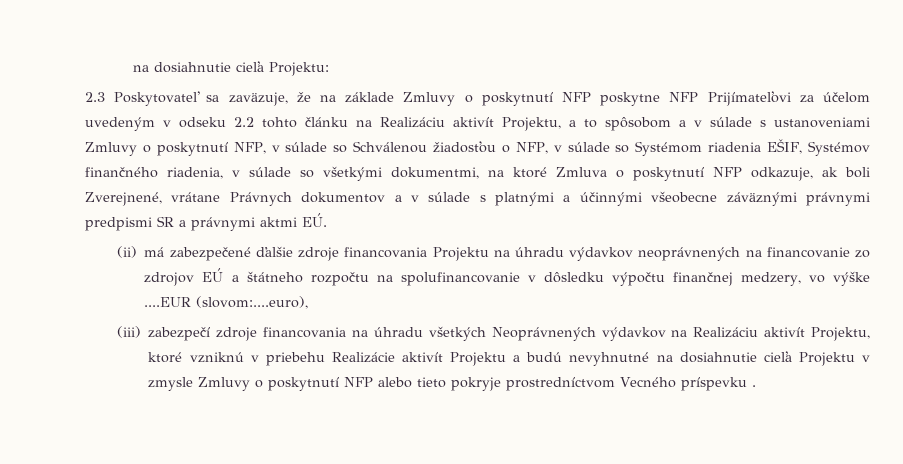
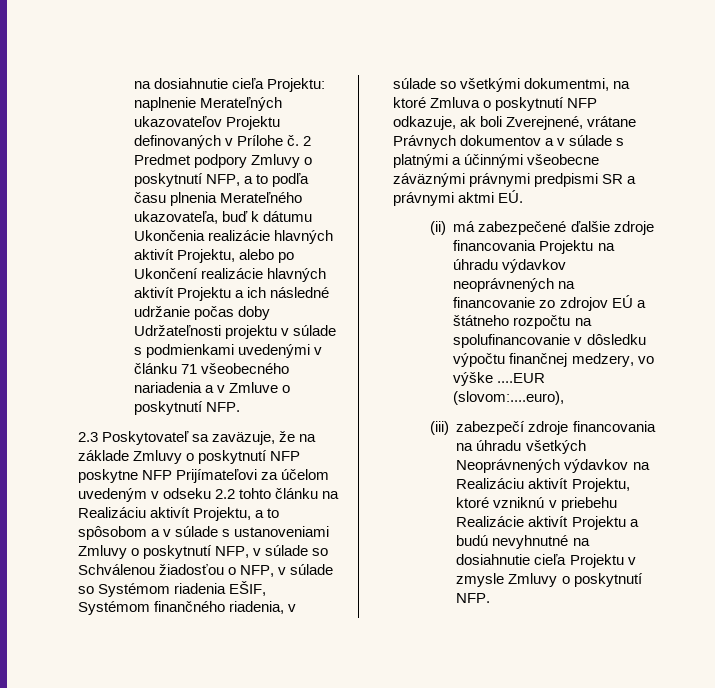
- na dosiahnutie cieľa Projektu:
+ na dosiahnutie cieľa Projektu: naplnenie Merateľných ukazovateľov Projektu definovaných v Prílohe č. 2 Predmet podpory Zmluvy o poskytnutí NFP, a to podľa času plnenia Merateľného ukazovateľa, buď k dátumu Ukončenia realizácie hlavných aktivít Projektu, alebo po Ukončení realizácie hlavných aktivít Projektu a ich následné udržanie počas doby Udržateľnosti projektu v súlade s podmienkami uvedenými v článku 71 všeobecného nariadenia a v Zmluve o poskytnutí NFP.
- 2.3 Poskytovateľ sa zaväzuje, že na základe Zmluvy o poskytnutí NFP poskytne NFP Prijímateľovi za účelom uvedeným v odseku 2.2 tohto článku na Realizáciu aktivít Projektu, a to spôsobom a v súlade s ustanoveniami Zmluvy o poskytnutí NFP, v súlade so Schválenou žiadosťou o NFP, v súlade so Systémom riadenia EŠIF, Systémov finančného riadenia, v súlade so všetkými dokumentmi, na ktoré Zmluva o poskytnutí NFP odkazuje, ak boli Zverejnené, vrátane Právnych dokumentov a v súlade s platnými a účinnými všeobecne záväznými právnymi predpismi SR a právnymi aktmi EÚ.
+ 2.3 Poskytovateľ sa zaväzuje, že na základe Zmluvy o poskytnutí NFP poskytne NFP Prijímateľovi za účelom uvedeným v odseku 2.2 tohto článku na Realizáciu aktivít Projektu, a to spôsobom a v súlade s ustanoveniami Zmluvy o poskytnutí NFP, v súlade so Schválenou žiadosťou o NFP, v súlade so Systémom riadenia EŠIF, Systémom finančného riadenia, v súlade so všetkými dokumentmi, na ktoré Zmluva o poskytnutí NFP odkazuje, ak boli Zverejnené, vrátane Právnych dokumentov a v súlade s platnými a účinnými všeobecne záväznými právnymi predpismi SR a právnymi aktmi EÚ.
- (iii) zabezpečí zdroje financovania na úhradu všetkých Neoprávnených výdavkov na Realizáciu aktivít Projektu, ktoré vzniknú v priebehu Realizácie aktivít Projektu a budú nevyhnutné na dosiahnutie cieľa Projektu v zmysle Zmluvy o poskytnutí NFP alebo tieto pokryje prostredníctvom Vecného príspevku .
+ (iii) zabezpečí zdroje financovania na úhradu všetkých Neoprávnených výdavkov na Realizáciu aktivít Projektu, ktoré vzniknú v priebehu Realizácie aktivít Projektu a budú nevyhnutné na dosiahnutie cieľa Projektu v zmysle Zmluvy o poskytnutí NFP.

